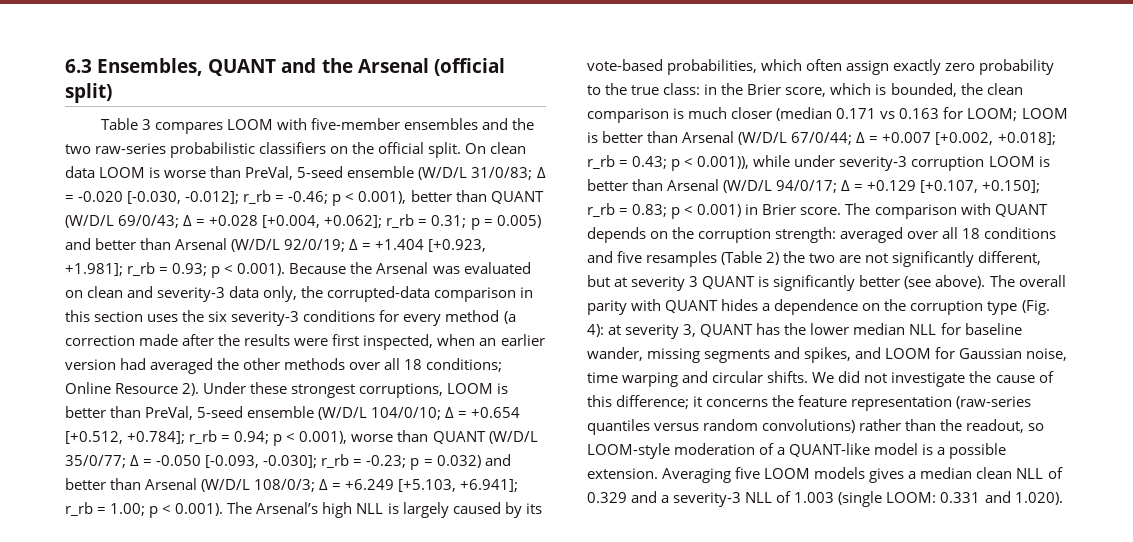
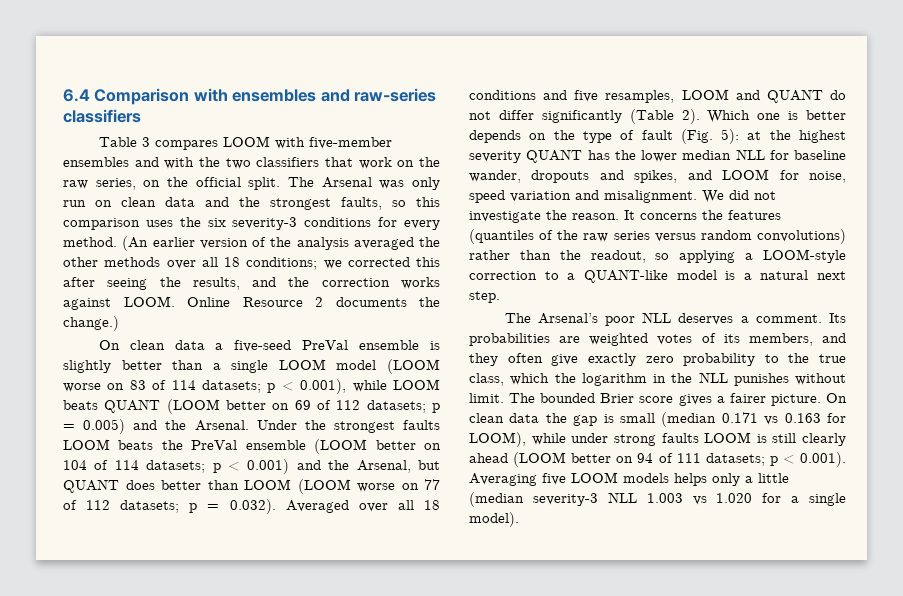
- 6.3 Ensembles, QUANT and the Arsenal (official split)
+ 6.4 Comparison with ensembles and raw-series classifiers
- Table 3 compares LOOM with five-member ensembles and the two raw-series probabilistic classifiers on the official split. On clean data LOOM is worse than PreVal, 5-seed ensemble (W/D/L 31/0/83; Δ = -0.020 [-0.030, -0.012]; r_rb = -0.46; p < 0.001), better than QUANT (W/D/L 69/0/43; Δ = +0.028 [+0.004, +0.062]; r_rb = 0.31; p = 0.005) and better than Arsenal (W/D/L 92/0/19; Δ = +1.404 [+0.923, +1.981]; r_rb = 0.93; p < 0.001). Because the Arsenal was evaluated on clean and severity-3 data only, the corrupted-data comparison in this section uses the six severity-3 conditions for every method (a correction made after the results were first inspected, when an earlier version had averaged the other methods over all 18 conditions; Online Resource 2). Under these strongest corruptions, LOOM is better than PreVal, 5-seed ensemble (W/D/L 104/0/10; Δ = +0.654 [+0.512, +0.784]; r_rb = 0.94; p < 0.001), worse than QUANT (W/D/L 35/0/77; Δ = -0.050 [-0.093, -0.030]; r_rb = -0.23; p = 0.032) and better than Arsenal (W/D/L 108/0/3; Δ = +6.249 [+5.103, +6.941]; r_rb = 1.00; p < 0.001). The Arsenal’s high NLL is largely caused by its vote-based probabilities, which often assign exactly zero probability to the true class: in the Brier score, which is bounded, the clean comparison is much closer (median 0.171 vs 0.163 for LOOM; LOOM is better than Arsenal (W/D/L 67/0/44; Δ = +0.007 [+0.002, +0.018]; r_rb = 0.43; p < 0.001)), while under severity-3 corruption LOOM is better than Arsenal (W/D/L 94/0/17; Δ = +0.129 [+0.107, +0.150]; r_rb = 0.83; p < 0.001) in Brier score. The comparison with QUANT depends on the corruption strength: averaged over all 18 conditions and five resamples (Table 2) the two are not significantly different, but at severity 3 QUANT is significantly better (see above). The overall parity with QUANT hides a dependence on the corruption type (Fig. 4): at severity 3, QUANT has the lower median NLL for baseline wander, missing segments and spikes, and LOOM for Gaussian noise, time warping and circular shifts.
+ Table 3 compares LOOM with five-member ensembles and with the two classifiers that work on the raw series, on the official split. The Arsenal was only run on clean data and the strongest faults, so this comparison uses the six severity-3 conditions for every method. (An earlier version of the analysis averaged the other methods over all 18 conditions; we corrected this after seeing the results, and the correction works against LOOM. Online Resource 2 documents the change.)
+ On clean data a five-seed PreVal ensemble is slightly better than a single LOOM model (LOOM worse on 83 of 114 datasets; p < 0.001), while LOOM beats QUANT (LOOM better on 69 of 112 datasets; p = 0.005) and the Arsenal. Under the strongest faults LOOM beats the PreVal ensemble (LOOM better on 104 of 114 datasets; p < 0.001) and the Arsenal, but QUANT does better than LOOM (LOOM worse on 77 of 112 datasets; p = 0.032). Averaged over all 18 conditions and five resamples, LOOM and QUANT do not differ significantly (Table 2). Which one is better depends on the type of fault (Fig. 5): at the highest severity QUANT has the lower median NLL for baseline wander, dropouts and spikes, and LOOM for noise, speed variation and misalignment.
- We did not investigate the cause of this difference; it concerns the feature representation (raw-series quantiles versus random convolutions) rather than the readout, so LOOM-style moderation of a QUANT-like model is a possible extension. Averaging five LOOM models gives a median clean NLL of 0.329 and a severity-3 NLL of 1.003 (single LOOM: 0.331 and 1.020).
+ We did not investigate the reason. It concerns the features (quantiles of the raw series versus random convolutions) rather than the readout, so applying a LOOM-style correction to a QUANT-like model is a natural next step.
+ The Arsenal’s poor NLL deserves a comment. Its probabilities are weighted votes of its members, and they often give exactly zero probability to the true class, which the logarithm in the NLL punishes without limit. The bounded Brier score gives a fairer picture. On clean data the gap is small (median 0.171 vs 0.163 for LOOM), while under strong faults LOOM is still clearly ahead (LOOM better on 94 of 111 datasets; p < 0.001). Averaging five LOOM models helps only a little (median severity-3 NLL 1.003 vs 1.020 for a single model).

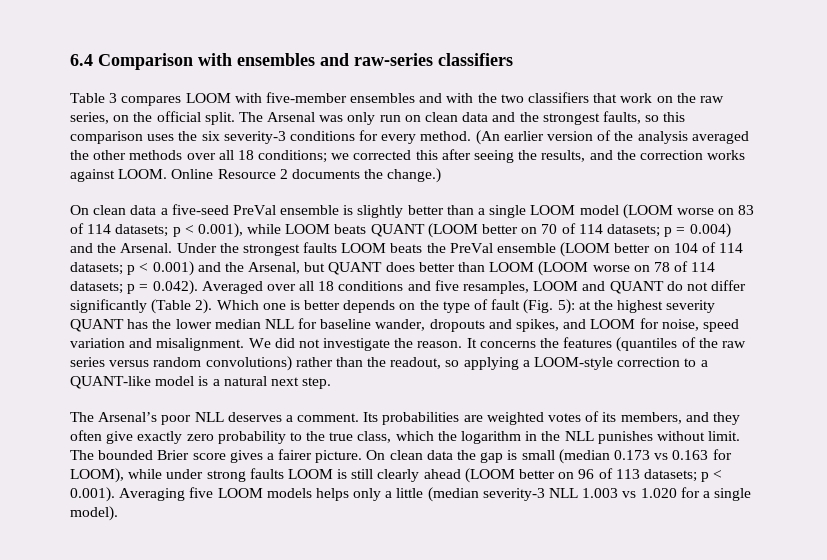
- On clean data a five-seed PreVal ensemble is slightly better than a single LOOM model (LOOM worse on 83 of 114 datasets; p < 0.001), while LOOM beats QUANT (LOOM better on 69 of 112 datasets; p = 0.005) and the Arsenal.
+ On clean data a five-seed PreVal ensemble is slightly better than a single LOOM model (LOOM worse on 83 of 114 datasets; p < 0.001), while LOOM beats QUANT (LOOM better on 70 of 114 datasets; p = 0.004) and the Arsenal.
- Under the strongest faults LOOM beats the PreVal ensemble (LOOM better on 104 of 114 datasets; p < 0.001) and the Arsenal, but QUANT does better than LOOM (LOOM worse on 77 of 112 datasets; p = 0.032). Averaged over all 18 conditions and five resamples, LOOM and QUANT do not differ significantly (Table 2).
+ Under the strongest faults LOOM beats the PreVal ensemble (LOOM better on 104 of 114 datasets; p < 0.001) and the Arsenal, but QUANT does better than LOOM (LOOM worse on 78 of 114 datasets; p = 0.042). Averaged over all 18 conditions and five resamples, LOOM and QUANT do not differ significantly (Table 2).
- On clean data the gap is small (median 0.171 vs 0.163 for LOOM), while under strong faults LOOM is still clearly ahead (LOOM better on 94 of 111 datasets; p < 0.001). Averaging five LOOM models helps only a little (median severity-3 NLL 1.003 vs 1.020 for a single model).
+ On clean data the gap is small (median 0.173 vs 0.163 for LOOM), while under strong faults LOOM is still clearly ahead (LOOM better on 96 of 113 datasets; p < 0.001). Averaging five LOOM models helps only a little (median severity-3 NLL 1.003 vs 1.020 for a single model).

